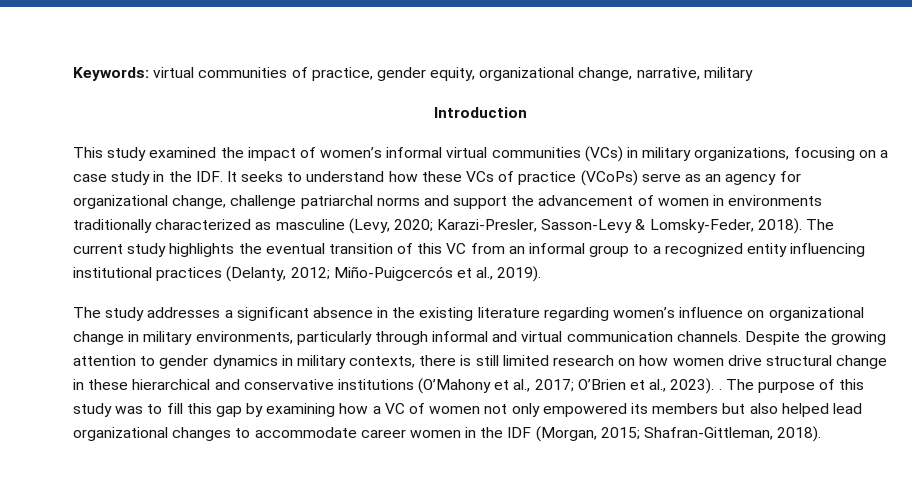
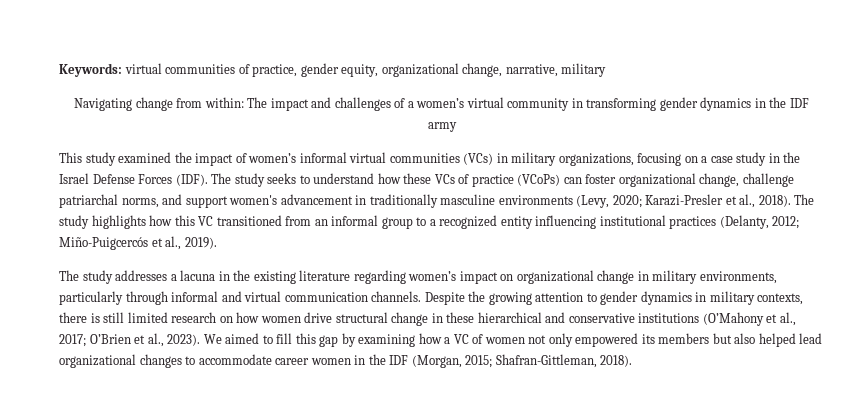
- Introduction
+ Navigating change from within: The impact and challenges of a women’s virtual community in transforming gender dynamics in the IDF army
- This study examined the impact of women’s informal virtual communities (VCs) in military organizations, focusing on a case study in the IDF. It seeks to understand how these VCs of practice (VCoPs) serve as an agency for organizational change, challenge patriarchal norms and support the advancement of women in environments traditionally characterized as masculine (Levy, 2020; Karazi-Presler, Sasson-Levy & Lomsky-Feder, 2018).
+ This study examined the impact of women’s informal virtual communities (VCs) in military organizations, focusing on a case study in the Israel Defense Forces (IDF). The study seeks to understand how these VCs of practice (VCoPs) can foster organizational change, challenge patriarchal norms, and support women's advancement in traditionally masculine environments (Levy, 2020; Karazi-Presler et al., 2018).
- The current study highlights the eventual transition of this VC from an informal group to a recognized entity influencing institutional practices (Delanty, 2012; Miño-Puigcercós et al., 2019).
+ The study highlights how this VC transitioned from an informal group to a recognized entity influencing institutional practices (Delanty, 2012; Miño-Puigcercós et al., 2019).
- The study addresses a significant absence in the existing literature regarding women’s influence on organizational change in military environments, particularly through informal and virtual communication channels.
+ The study addresses a lacuna in the existing literature regarding women’s impact on organizational change in military environments, particularly through informal and virtual communication channels.
- O’Brien et al., 2023). . The purpose of this study was to fill this gap by examining how a VC of women not only empowered its members but also helped lead organizational changes to accommodate career women in the IDF (Morgan, 2015;
+ O’Brien et al., 2023). We aimed to fill this gap by examining how a VC of women not only empowered its members but also helped lead organizational changes to accommodate career women in the IDF (Morgan, 2015;

